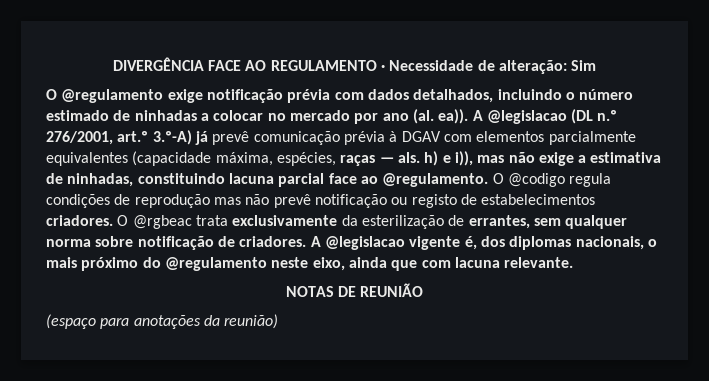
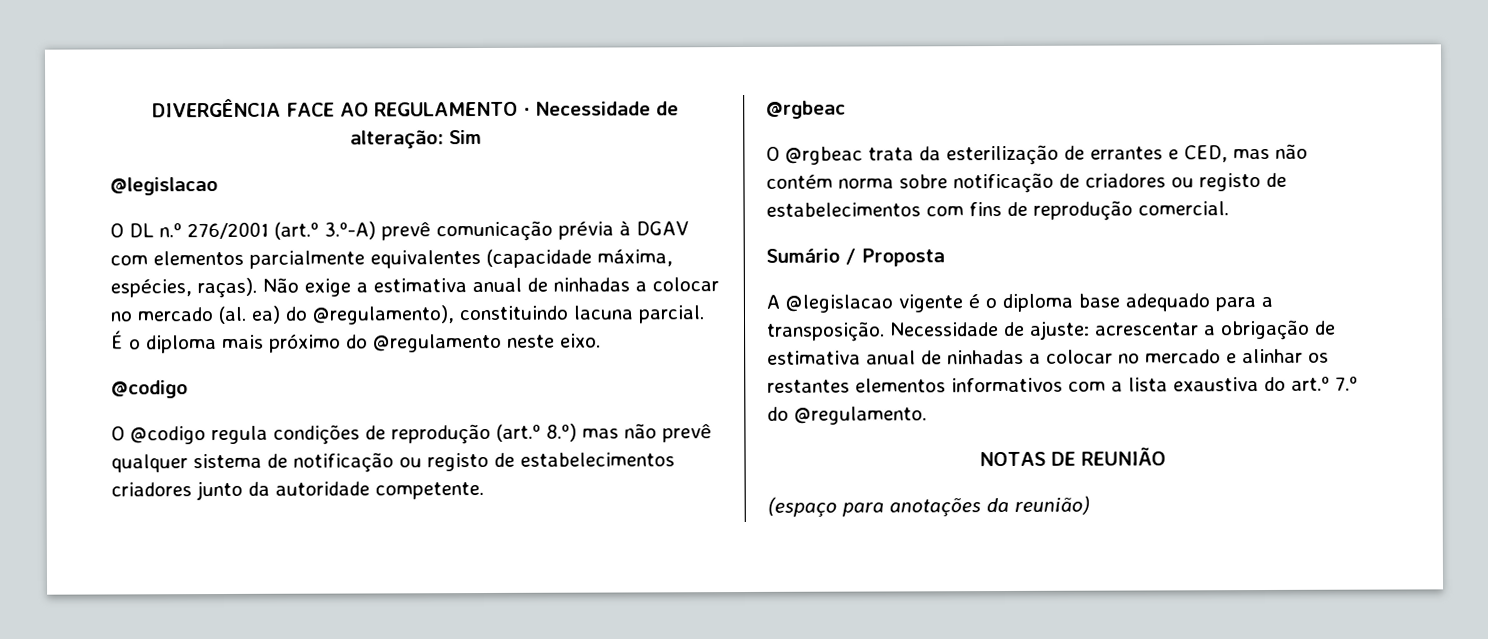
  DIVERGÊNCIA FACE AO REGULAMENTO · Necessidade de alteração: Sim
- O @regulamento exige notificação prévia com dados detalhados, incluindo o número estimado de ninhadas a colocar no mercado por ano (al. ea)). A @legislacao (DL n.º 276/2001, art.º 3.º-A) já prevê comunicação prévia à DGAV com elementos parcialmente equivalentes (capacidade máxima, espécies, raças — als. h) e i)), mas não exige a estimativa de ninhadas, constituindo lacuna parcial face ao @regulamento. O @codigo regula condições de reprodução mas não prevê notificação ou registo de estabelecimentos criadores. O @rgbeac trata exclusivamente da esterilização de errantes, sem qualquer norma sobre notificação de criadores. A @legislacao vigente é, dos diplomas nacionais, o mais próximo do @regulamento neste eixo, ainda que com lacuna relevante.
+ @legislacao
+ O DL n.º 276/2001 (art.º 3.º-A) prevê comunicação prévia à DGAV com elementos parcialmente equivalentes (capacidade máxima, espécies, raças). Não exige a estimativa anual de ninhadas a colocar no mercado (al. ea) do @regulamento), constituindo lacuna parcial. É o diploma mais próximo do @regulamento neste eixo.
+ @codigo
+ O @codigo regula condições de reprodução (art.º 8.º) mas não prevê qualquer sistema de notificação ou registo de estabelecimentos criadores junto da autoridade competente.
+ @rgbeac
+ O @rgbeac trata da esterilização de errantes e CED, mas não contém norma sobre notificação de criadores ou registo de estabelecimentos com fins de reprodução comercial.
+ Sumário / Proposta
+ A @legislacao vigente é o diploma base adequado para a transposição. Necessidade de ajuste: acrescentar a obrigação de estimativa anual de ninhadas a colocar no mercado e alinhar os restantes elementos informativos com a lista exaustiva do art.º 7.º do @regulamento.

